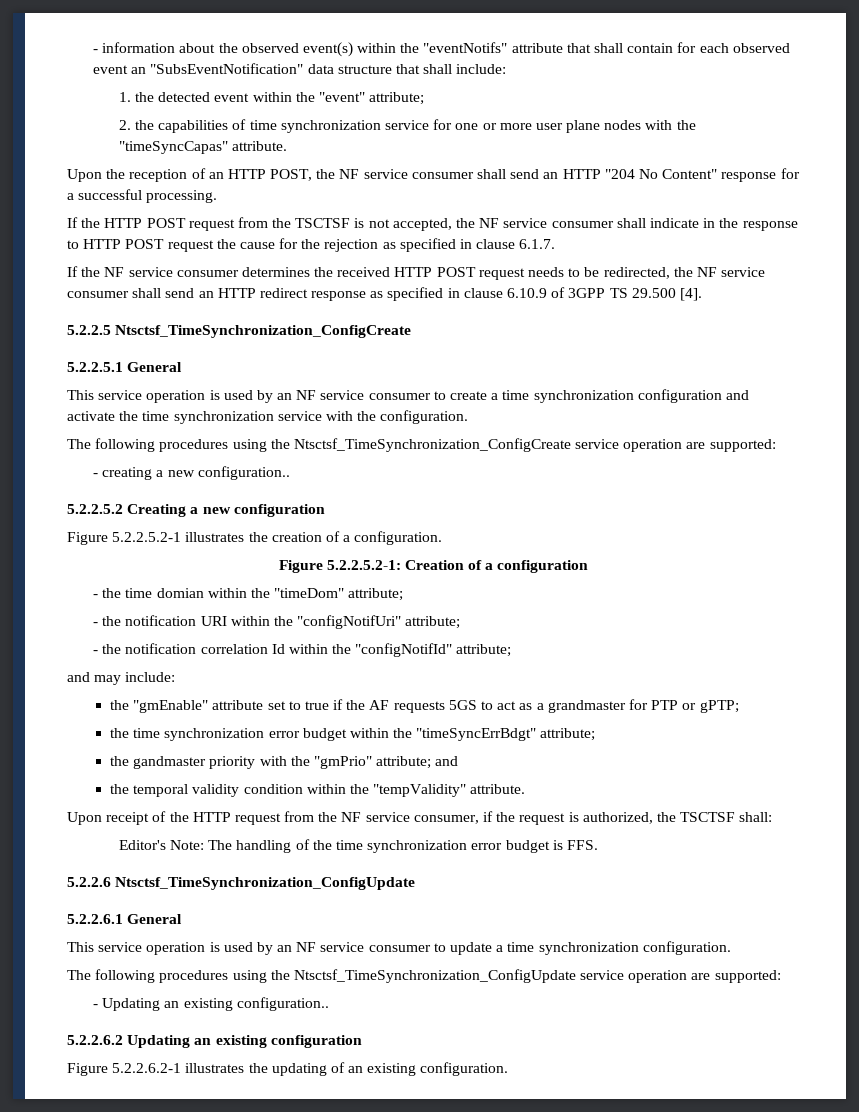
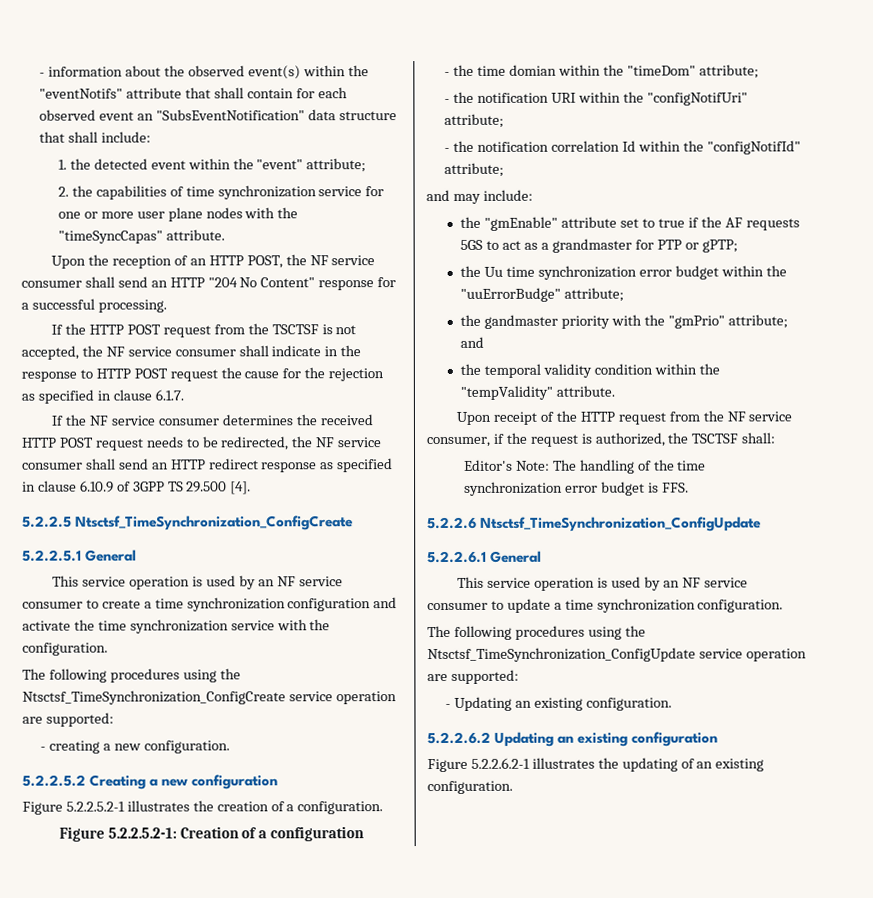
- - creating a new configuration..
+ - creating a new configuration.
- the time synchronization error budget within the "timeSyncErrBdgt" attribute;
+ the Uu time synchronization error budget within the "uuErrorBudge" attribute;
- - Updating an existing configuration..
+ - Updating an existing configuration.

